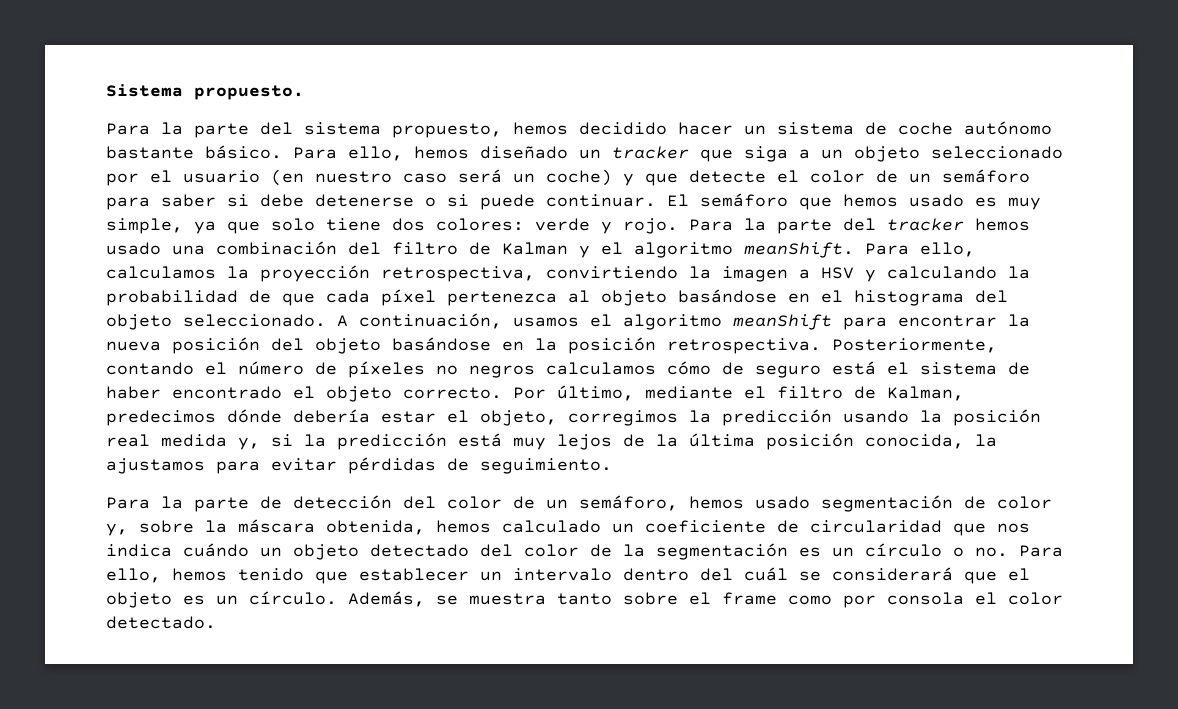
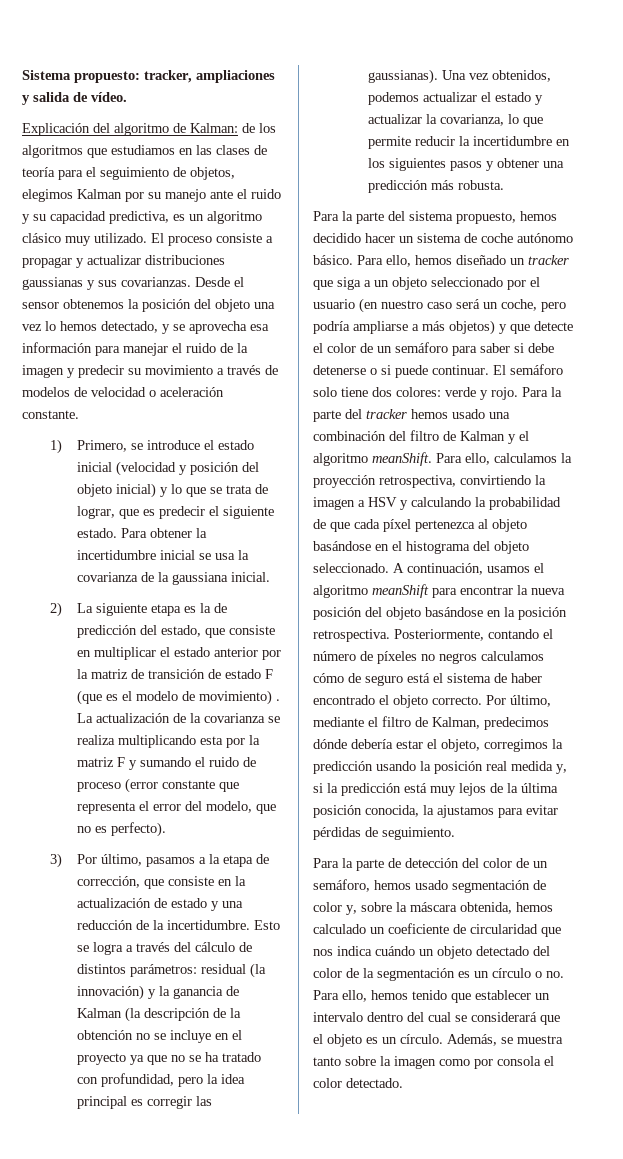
- Sistema propuesto.
+ Sistema propuesto: tracker, ampliaciones y salida de vídeo.
+ Explicación del algoritmo de Kalman: de los algoritmos que estudiamos en las clases de teoría para el seguimiento de objetos, elegimos Kalman por su manejo ante el ruido y su capacidad predictiva, es un algoritmo clásico muy utilizado. El proceso consiste a propagar y actualizar distribuciones gaussianas y sus covarianzas. Desde el sensor obtenemos la posición del objeto una vez lo hemos detectado, y se aprovecha esa información para manejar el ruido de la imagen y predecir su movimiento a través de modelos de velocidad o aceleración constante.
+ 1) Primero, se introduce el estado inicial (velocidad y posición del objeto inicial) y lo que se trata de lograr, que es predecir el siguiente estado. Para obtener la incertidumbre inicial se usa la covarianza de la gaussiana inicial.
+ 2) La siguiente etapa es la de predicción del estado, que consiste en multiplicar el estado anterior por la matriz de transición de estado F (que es el modelo de movimiento) . La actualización de la covarianza se realiza multiplicando esta por la matriz F y sumando el ruido de proceso (error constante que representa el error del modelo, que no es perfecto).
+ 3) Por último, pasamos a la etapa de corrección, que consiste en la actualización de estado y una reducción de la incertidumbre. Esto se logra a través del cálculo de distintos parámetros: residual (la innovación) y la ganancia de Kalman (la descripción de la obtención no se incluye en el proyecto ya que no se ha tratado con profundidad, pero la idea principal es corregir las gaussianas). Una vez obtenidos, podemos actualizar el estado y actualizar la covarianza, lo que permite reducir la incertidumbre en los siguientes pasos y obtener una predicción más robusta.
- Para la parte del sistema propuesto, hemos decidido hacer un sistema de coche autónomo bastante básico.
+ Para la parte del sistema propuesto, hemos decidido hacer un sistema de coche autónomo básico.
- Para ello, hemos diseñado un tracker que siga a un objeto seleccionado por el usuario (en nuestro caso será un coche) y que detecte el color de un semáforo para saber si debe detenerse o si puede continuar.
+ Para ello, hemos diseñado un tracker que siga a un objeto seleccionado por el usuario (en nuestro caso será un coche, pero podría ampliarse a más objetos) y que detecte el color de un semáforo para saber si debe detenerse o si puede continuar.
- El semáforo que hemos usado es muy simple, ya que solo tiene dos colores: verde y rojo.
+ El semáforo solo tiene dos colores: verde y rojo.
- Para la parte de detección del color de un semáforo, hemos usado segmentación de color y, sobre la máscara obtenida, hemos calculado un coeficiente de circularidad que nos indica cuándo un objeto detectado del color de la segmentación es un círculo o no. Para ello, hemos tenido que establecer un intervalo dentro del cuál se considerará que el objeto es un círculo.
+ Para la parte de detección del color de un semáforo, hemos usado segmentación de color y, sobre la máscara obtenida, hemos calculado un coeficiente de circularidad que nos indica cuándo un objeto detectado del color de la segmentación es un círculo o no. Para ello, hemos tenido que establecer un intervalo dentro del cual se considerará que el objeto es un círculo.
- Además, se muestra tanto sobre el frame como por consola el color detectado.
+ Además, se muestra tanto sobre la imagen como por consola el color detectado.

